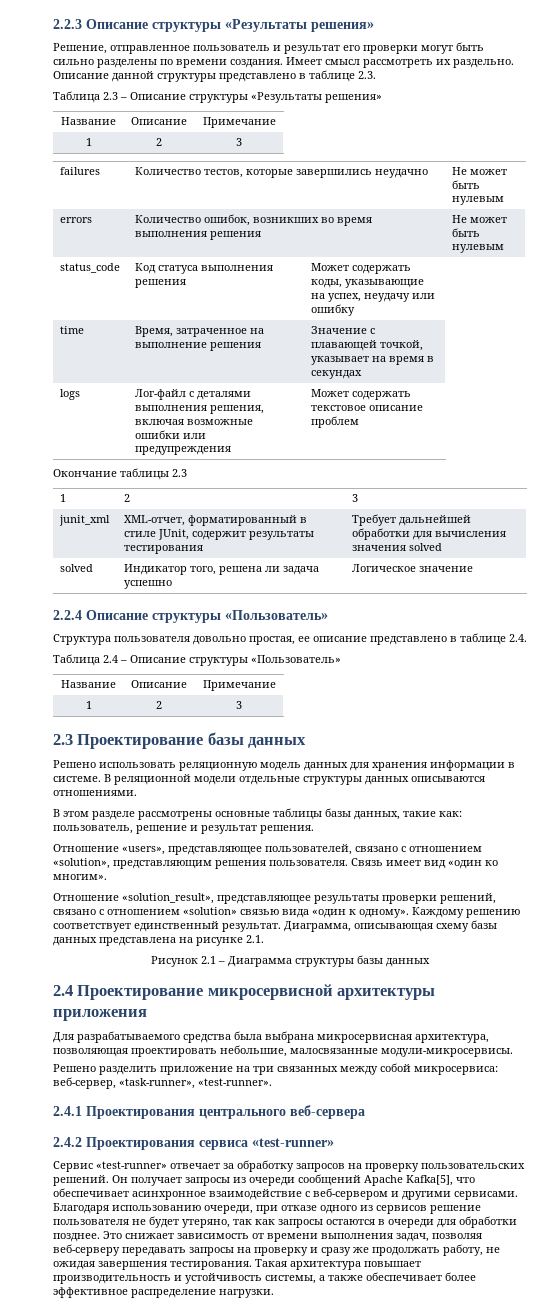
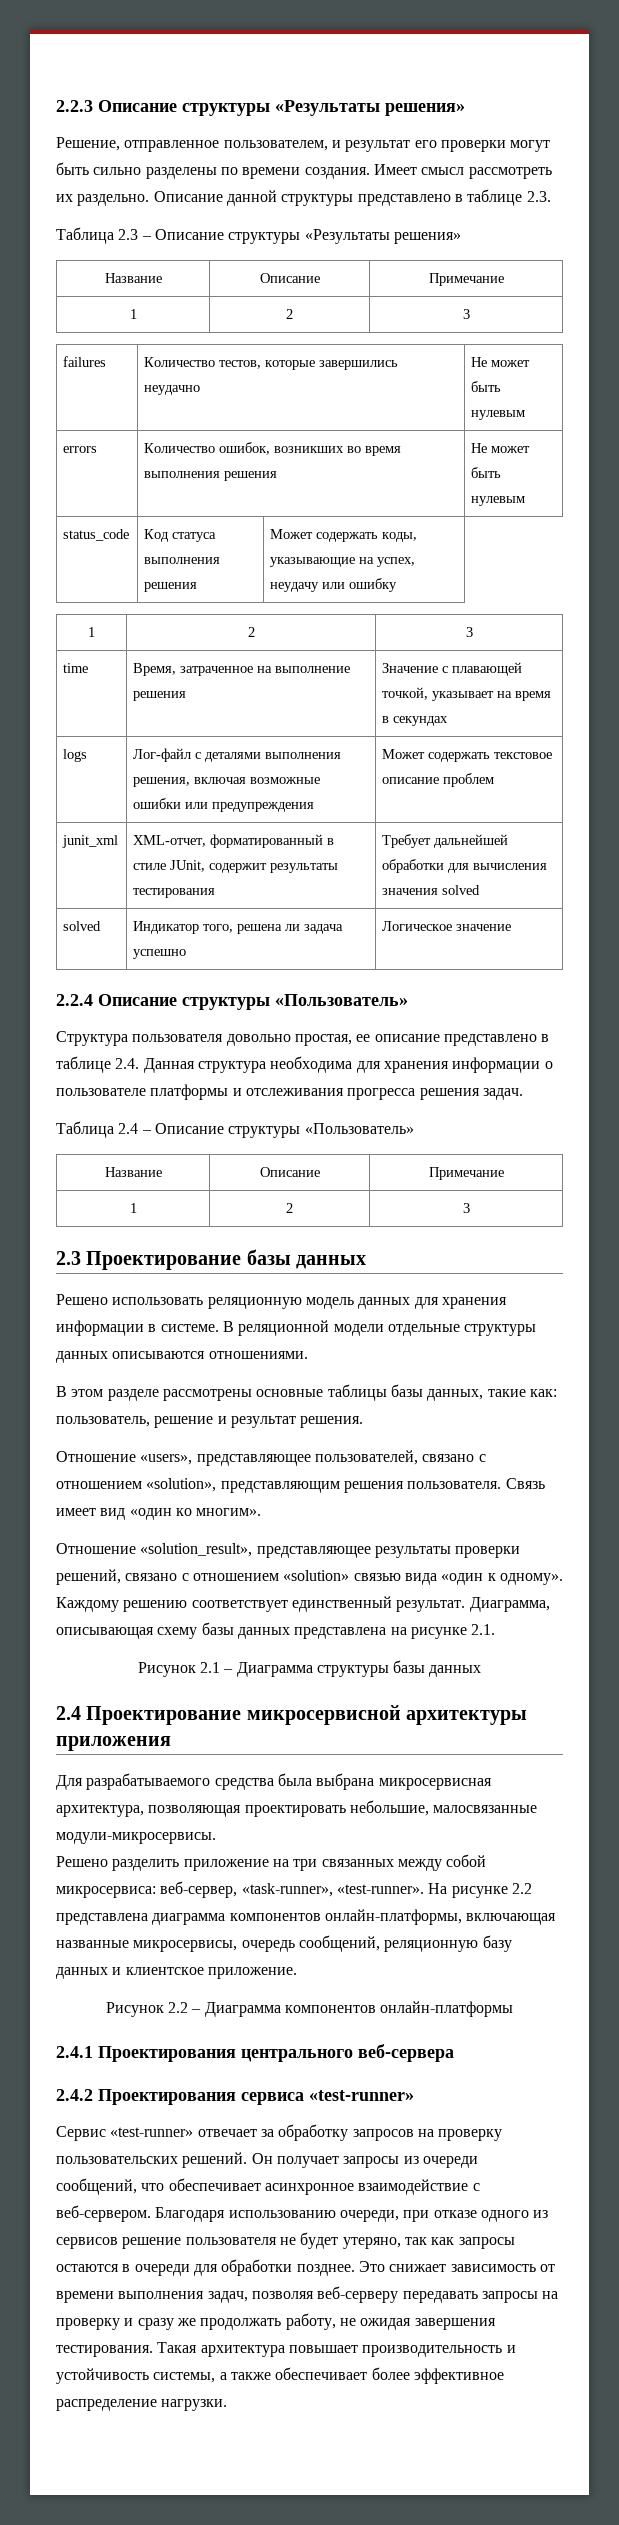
- Решение, отправленное пользователь и результат его проверки могут быть сильно разделены по времени создания.
+ Решение, отправленное пользователем, и результат его проверки могут быть сильно разделены по времени создания.
  status_code | Код статуса выполнения решения | Может содержать коды, указывающие на успех, неудачу или ошибку
+ 1 | 2 | 3
- Окончание таблицы 2.3
- 1 | 2 | 3
- Структура пользователя довольно простая, ее описание представлено в таблице 2.4.
+ Структура пользователя довольно простая, ее описание представлено в таблице 2.4. Данная структура необходима для хранения информации о пользователе платформы и отслеживания прогресса решения задач.
+ На рисунке 2.2 представлена диаграмма компонентов онлайн-платформы, включающая названные микросервисы, очередь сообщений, реляционную базу данных и клиентское приложение.
+ Рисунок 2.2 – Диаграмма компонентов онлайн-платформы
- Он получает запросы из очереди сообщений Apache Kafka[5], что обеспечивает асинхронное взаимодействие с веб-сервером и другими сервисами.
+ Он получает запросы из очереди сообщений, что обеспечивает асинхронное взаимодействие с веб-сервером.

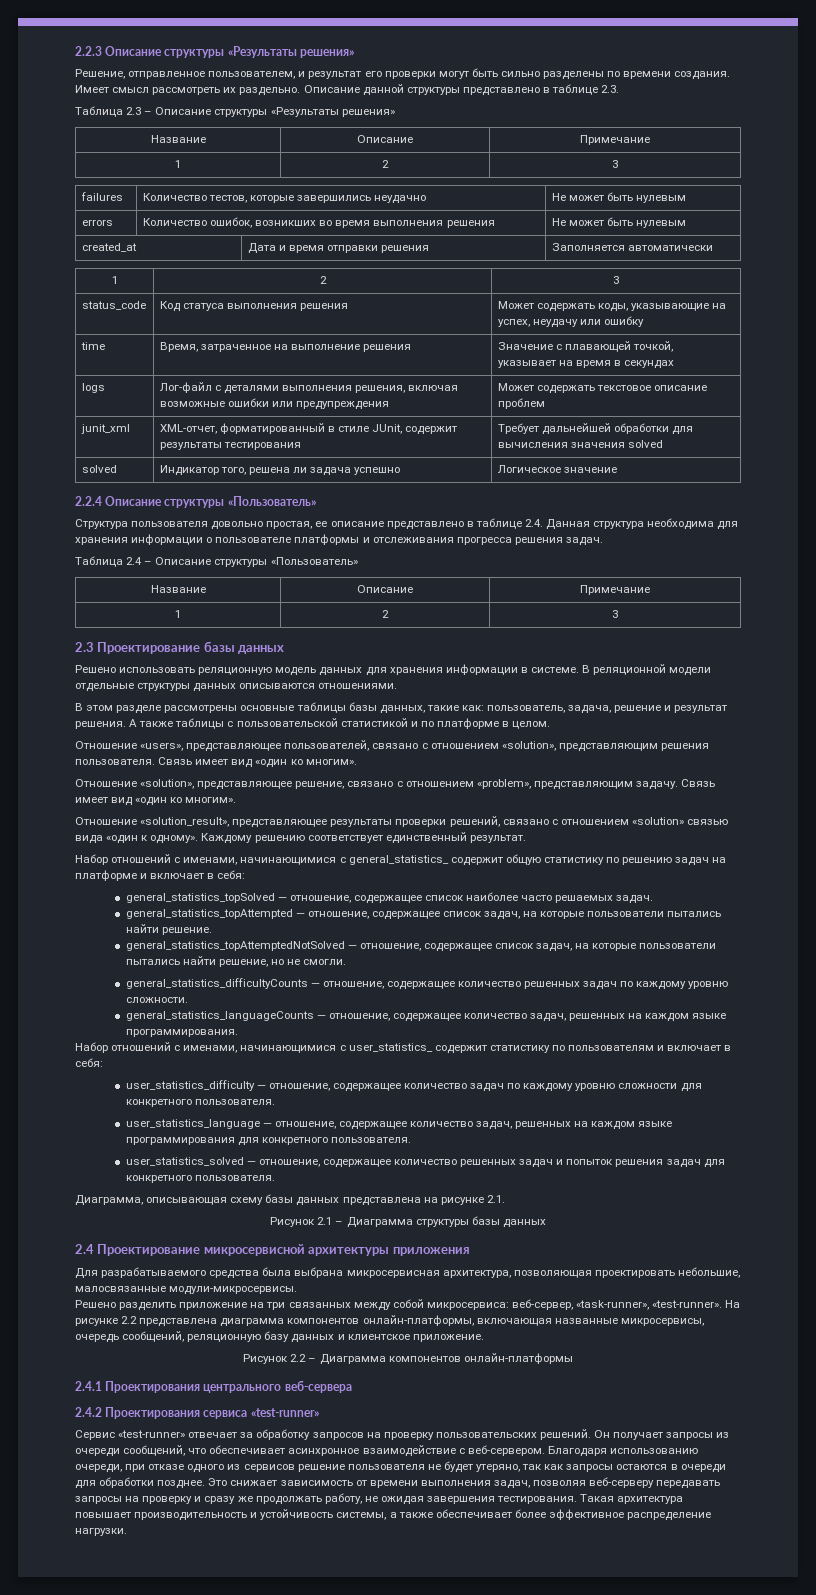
+ created_at | Дата и время отправки решения | Заполняется автоматически
+ 1 | 2 | 3
  status_code | Код статуса выполнения решения | Может содержать коды, указывающие на успех, неудачу или ошибку
- 1 | 2 | 3
- В этом разделе рассмотрены основные таблицы базы данных, такие как: пользователь, решение и результат решения.
+ В этом разделе рассмотрены основные таблицы базы данных, такие как: пользователь, задача, решение и результат решения. А также таблицы с пользовательской статистикой и по платформе в целом.
+ Отношение «solution», представляющее решение, связано с отношением «problem», представляющим задачу. Связь имеет вид «один ко многим».
- Каждому решению соответствует единственный результат. Диаграмма, описывающая схему базы данных представлена на рисунке 2.1.
+ Каждому решению соответствует единственный результат.
+ Набор отношений с именами, начинающимися с general_statistics_ содержит общую статистику по решению задач на платформе и включает в себя:
+ general_statistics_topSolved — отношение, содержащее список наиболее часто решаемых задач.
+ general_statistics_topAttempted — отношение, содержащее список задач, на которые пользователи пытались найти решение.
+ general_statistics_topAttemptedNotSolved — отношение, содержащее список задач, на которые пользователи пытались найти решение, но не смогли.
+ general_statistics_difficultyCounts — отношение, содержащее количество решенных задач по каждому уровню сложности.
+ general_statistics_languageCounts — отношение, содержащее количество задач, решенных на каждом языке программирования.
+ Набор отношений с именами, начинающимися с user_statistics_ содержит статистику по пользователям и включает в себя:
+ user_statistics_difficulty — отношение, содержащее количество задач по каждому уровню сложности для конкретного пользователя.
+ user_statistics_language — отношение, содержащее количество задач, решенных на каждом языке программирования для конкретного пользователя.
+ user_statistics_solved — отношение, содержащее количество решенных задач и попыток решения задач для конкретного пользователя.
+ Диаграмма, описывающая схему базы данных представлена на рисунке 2.1.

